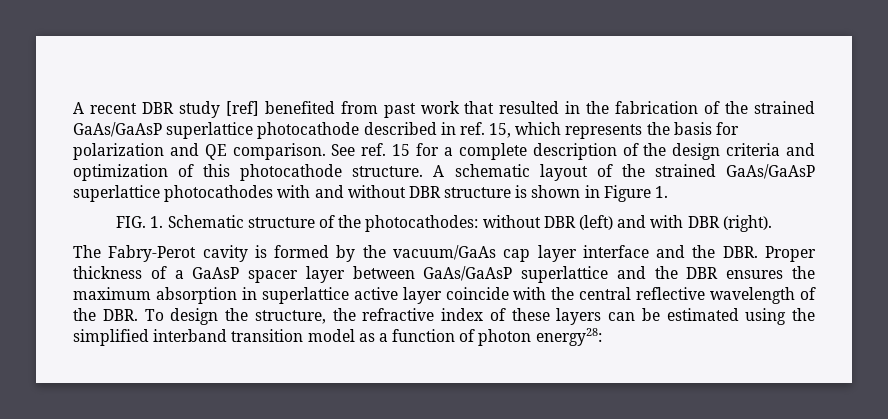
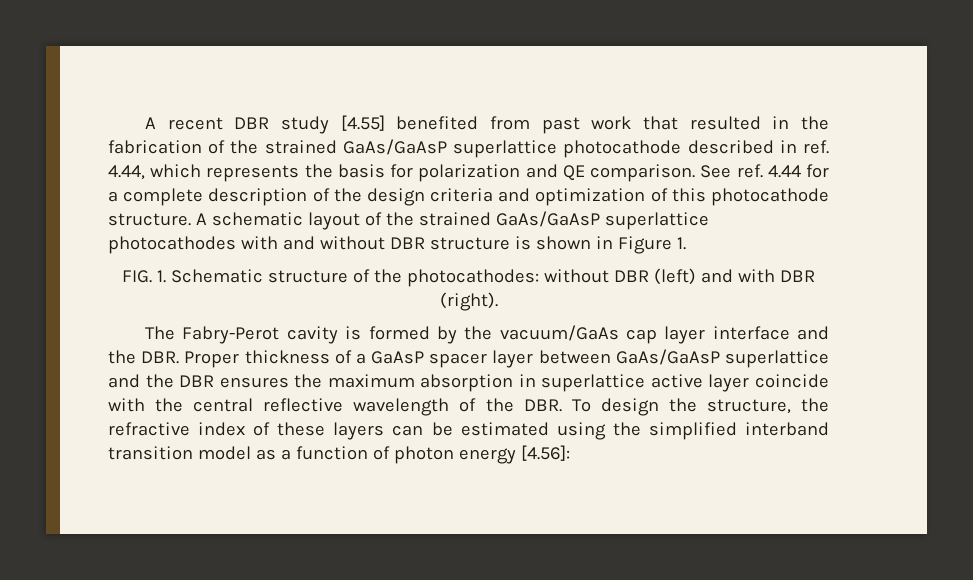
- A recent DBR study [ref] benefited from past work that resulted in the fabrication of the strained GaAs/GaAsP superlattice photocathode described in ref. 15, which represents the basis for polarization and QE comparison.
+ A recent DBR study [4.55] benefited from past work that resulted in the fabrication of the strained GaAs/GaAsP superlattice photocathode described in ref. 4.44, which represents the basis for polarization and QE comparison.
- See ref. 15 for a complete description of the design criteria and optimization of this photocathode structure.
+ See ref. 4.44 for a complete description of the design criteria and optimization of this photocathode structure.
- The Fabry-Perot cavity is formed by the vacuum/GaAs cap layer interface and the DBR. Proper thickness of a GaAsP spacer layer between GaAs/GaAsP superlattice and the DBR ensures the maximum absorption in superlattice active layer coincide with the central reflective wavelength of the DBR. To design the structure, the refractive index of these layers can be estimated using the simplified interband transition model as a function of photon energy28:
+ The Fabry-Perot cavity is formed by the vacuum/GaAs cap layer interface and the DBR. Proper thickness of a GaAsP spacer layer between GaAs/GaAsP superlattice and the DBR ensures the maximum absorption in superlattice active layer coincide with the central reflective wavelength of the DBR. To design the structure, the refractive index of these layers can be estimated using the simplified interband transition model as a function of photon energy [4.56]:

